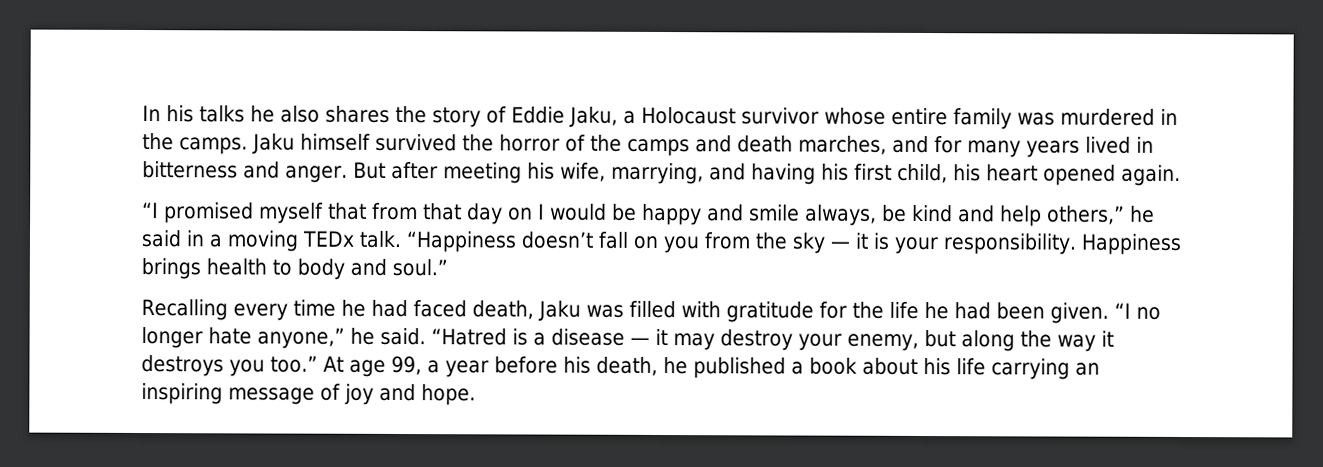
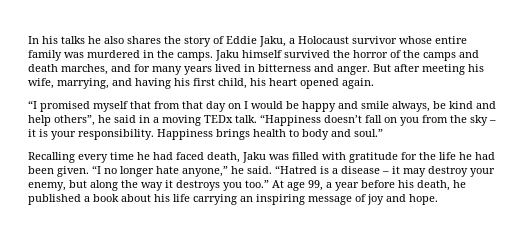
- “I promised myself that from that day on I would be happy and smile always, be kind and help others,” he said in a moving TEDx talk.
+ “I promised myself that from that day on I would be happy and smile always, be kind and help others”, he said in a moving TEDx talk.
- “Happiness doesn’t fall on you from the sky — it is your responsibility.
+ “Happiness doesn’t fall on you from the sky – it is your responsibility.
- “Hatred is a disease — it may destroy your enemy, but along the way it destroys you too.”
+ “Hatred is a disease – it may destroy your enemy, but along the way it destroys you too.”

